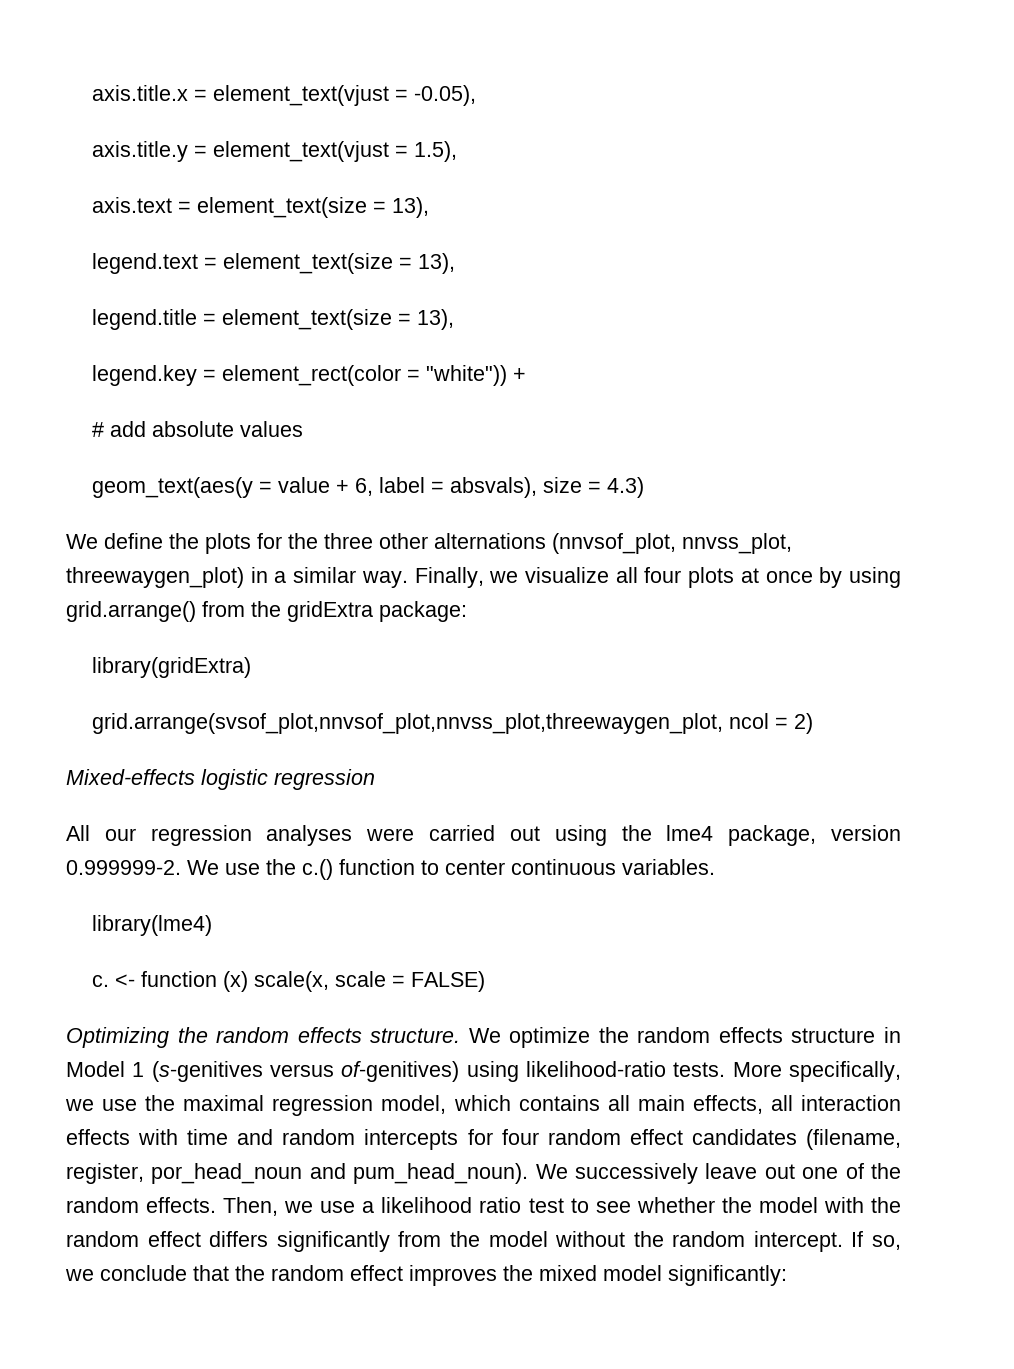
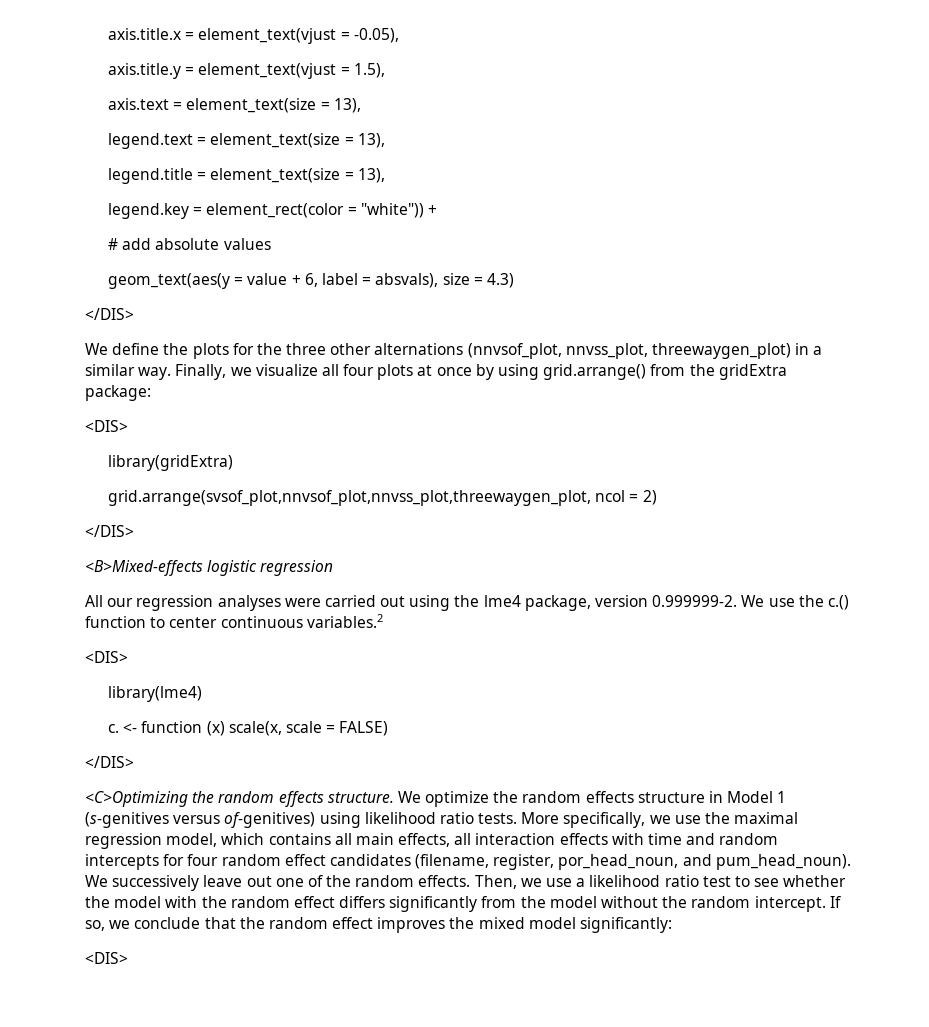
  geom_text(aes(y = value + 6, label = absvals), size = 4.3)
+ </DIS>
  Finally, we visualize all four plots at once by using grid.arrange() from the gridExtra package:
+ <DIS>
  grid.arrange(svsof_plot,nnvsof_plot,nnvss_plot,threewaygen_plot, ncol = 2)
- Mixed-effects logistic regression
+ </DIS>
+ <B>Mixed-effects logistic regression
- All our regression analyses were carried out using the lme4 package, version 0.999999-2. We use the c.() function to center continuous variables.
+ All our regression analyses were carried out using the lme4 package, version 0.999999-2. We use the c.() function to center continuous variables.2
+ <DIS>
  <- function (x) scale(x, scale = FALSE)
- Optimizing the random effects structure.
+ </DIS>
+ <C>Optimizing the random effects structure.
- We optimize the random effects structure in Model 1 (s-genitives versus of-genitives) using likelihood-ratio tests.
+ We optimize the random effects structure in Model 1 (s-genitives versus of-genitives) using likelihood ratio tests.
- More specifically, we use the maximal regression model, which contains all main effects, all interaction effects with time and random intercepts for four random effect candidates (filename, register, por_head_noun and pum_head_noun).
+ More specifically, we use the maximal regression model, which contains all main effects, all interaction effects with time and random intercepts for four random effect candidates (filename, register, por_head_noun, and pum_head_noun).
  If so, we conclude that the random effect improves the mixed model significantly:
+ <DIS>

